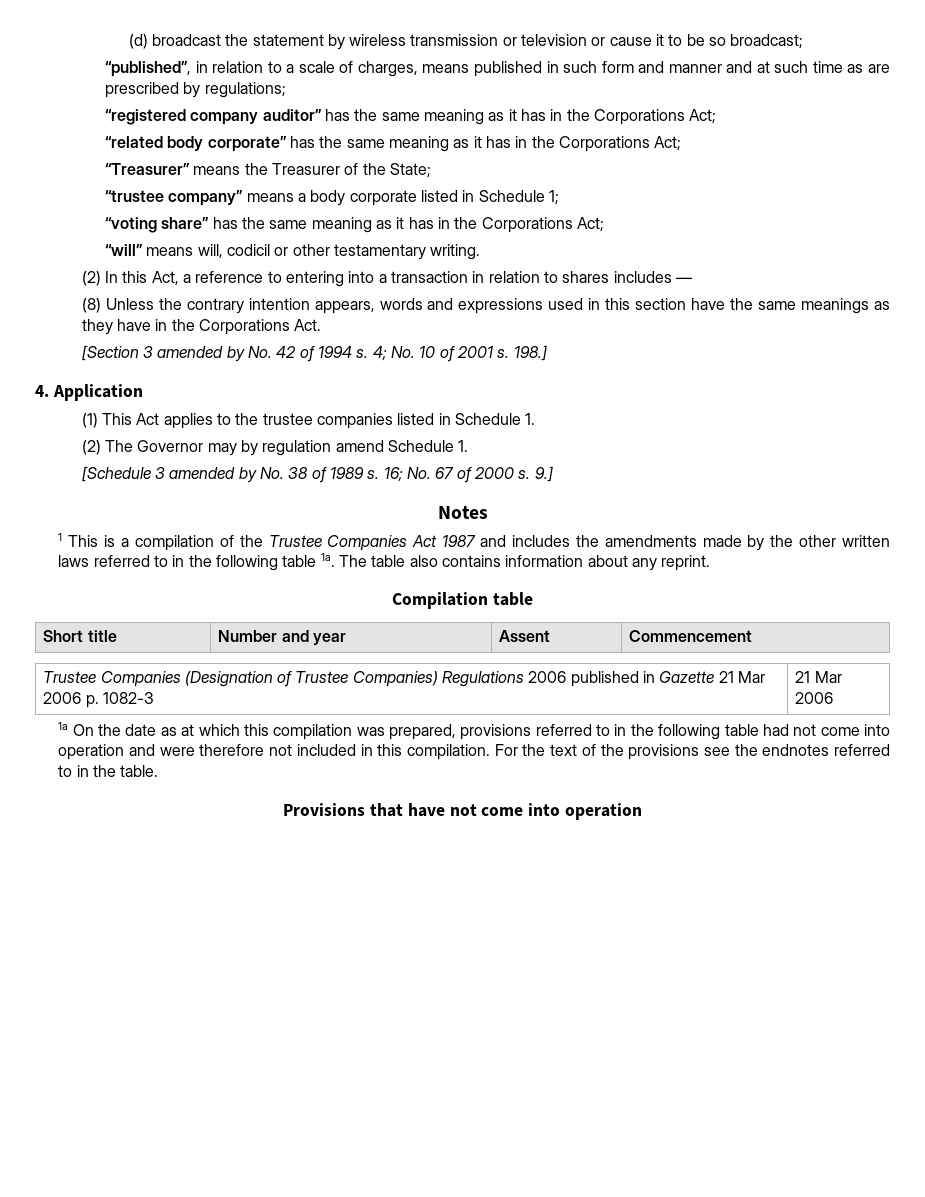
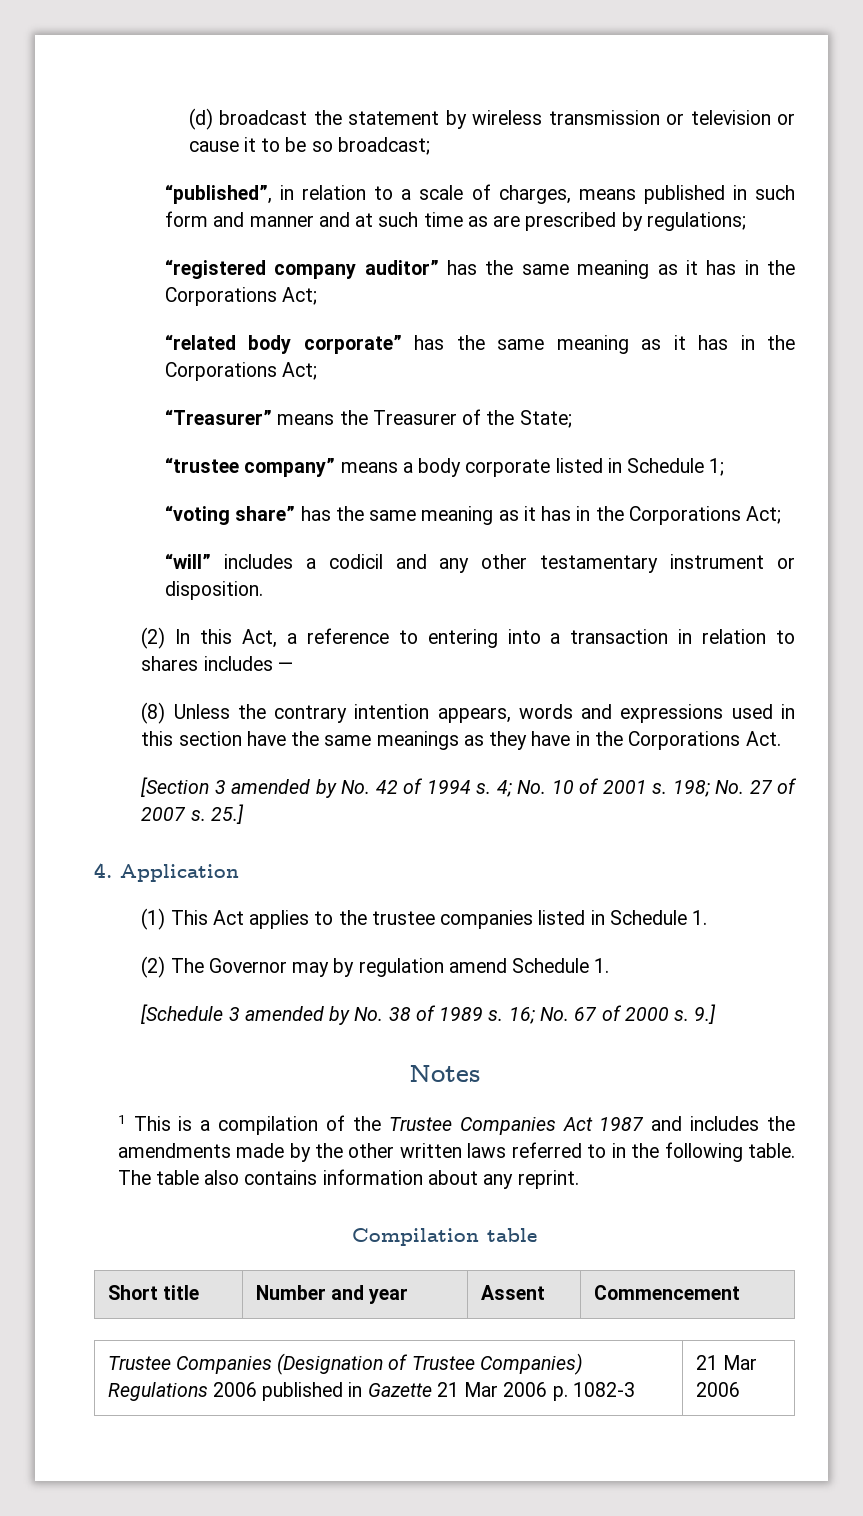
- “will” means will, codicil or other testamentary writing.
+ “will” includes a codicil and any other testamentary instrument or disposition.
- 198.]
+ 198; No. 27 of 2007 s. 25.]
- 1 This is a compilation of the Trustee Companies Act 1987 and includes the amendments made by the other written laws referred to in the following table 1a.
+ 1 This is a compilation of the Trustee Companies Act 1987 and includes the amendments made by the other written laws referred to in the following table.
- 1a On the date as at which this compilation was prepared, provisions referred to in the following table had not come into operation and were therefore not included in this compilation. For the text of the provisions see the endnotes referred to in the table.
- Provisions that have not come into operation

